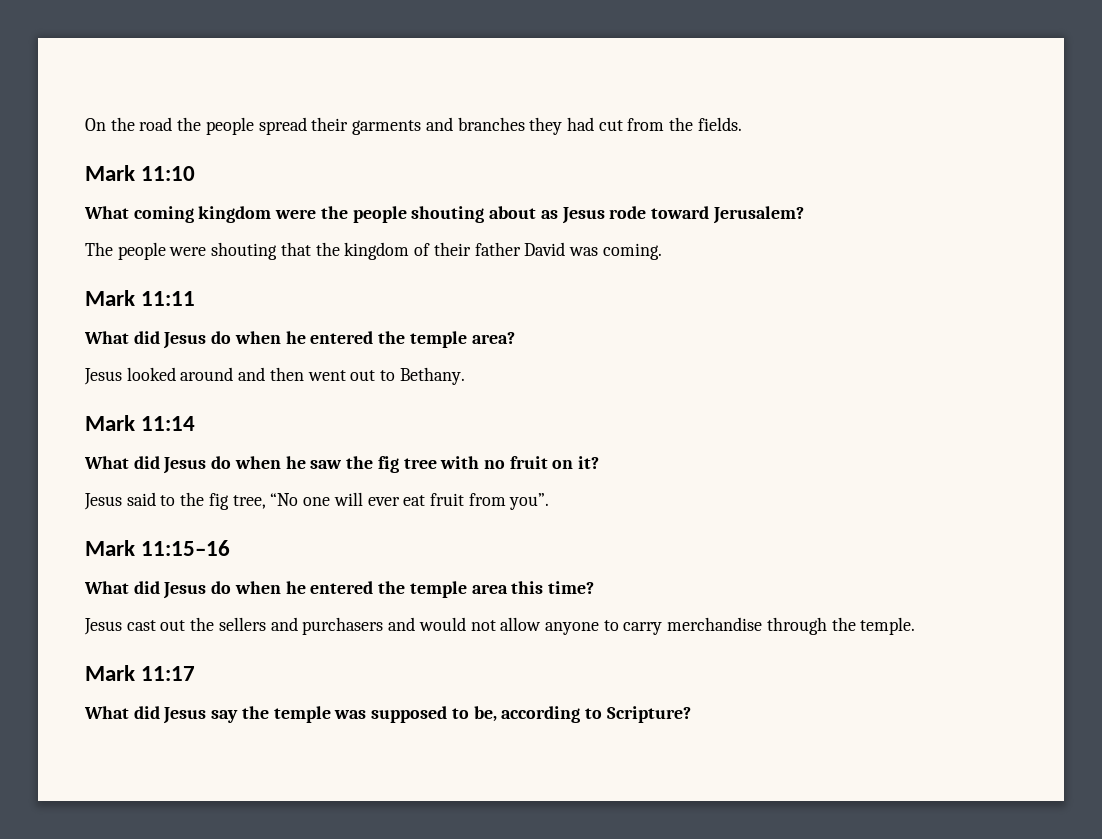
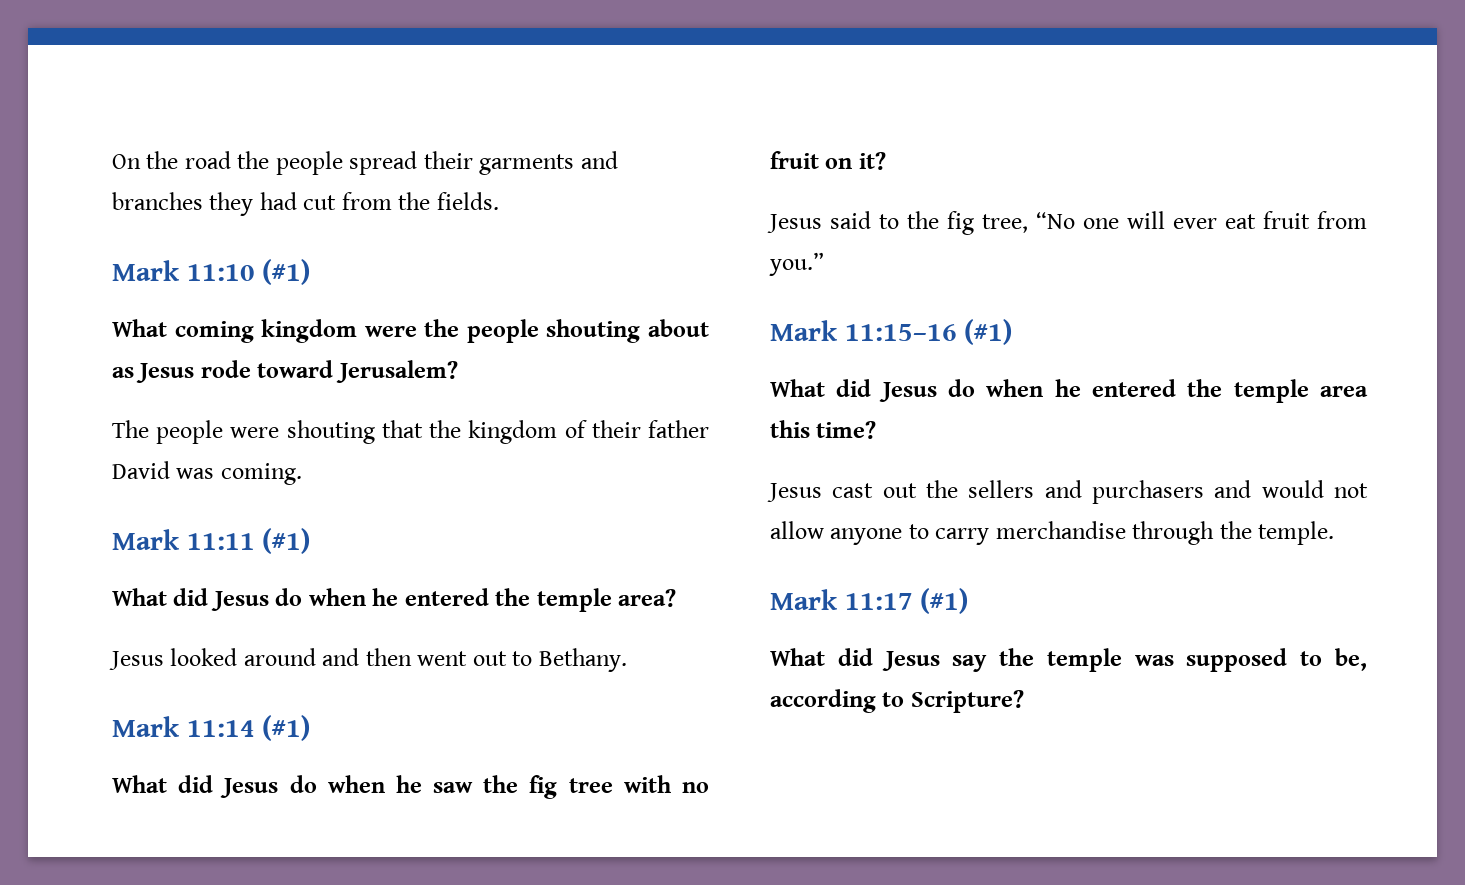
- Mark 11:10
+ Mark 11:10 (#1)
- Mark 11:11
+ Mark 11:11 (#1)
- Mark 11:14
+ Mark 11:14 (#1)
- Jesus said to the fig tree, “No one will ever eat fruit from you”.
+ Jesus said to the fig tree, “No one will ever eat fruit from you.”
- Mark 11:15–16
+ Mark 11:15–16 (#1)
- Mark 11:17
+ Mark 11:17 (#1)

